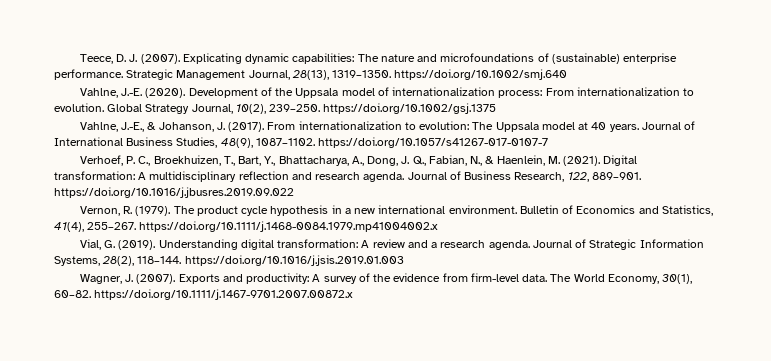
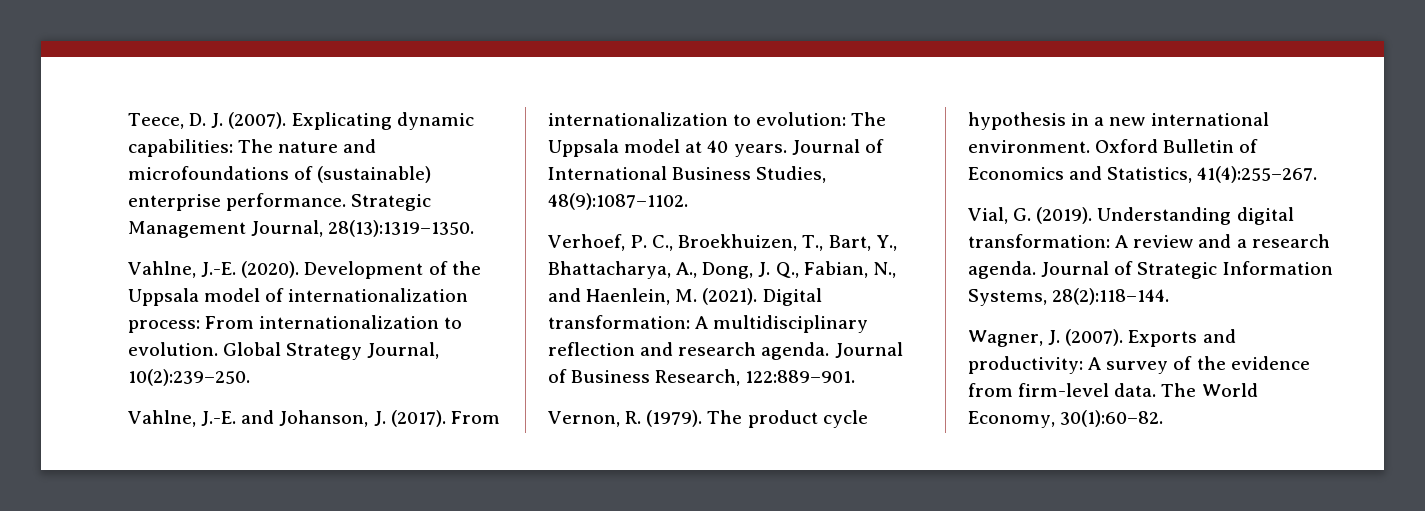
- Strategic Management Journal, 28(13), 1319–1350. https://doi.org/10.1002/smj.640
+ Strategic Management Journal, 28(13):1319–1350.
- Global Strategy Journal, 10(2), 239–250. https://doi.org/10.1002/gsj.1375
- Vahlne, J.-E., & Johanson, J. (2017).
+ Global Strategy Journal, 10(2):239–250.
+ Vahlne, J.-E. and Johanson, J. (2017).
- Journal of International Business Studies, 48(9), 1087–1102. https://doi.org/10.1057/s41267-017-0107-7
+ Journal of International Business Studies, 48(9):1087–1102.
- Verhoef, P. C., Broekhuizen, T., Bart, Y., Bhattacharya, A., Dong, J. Q., Fabian, N., & Haenlein, M. (2021).
+ Verhoef, P. C., Broekhuizen, T., Bart, Y., Bhattacharya, A., Dong, J. Q., Fabian, N., and Haenlein, M. (2021).
- Journal of Business Research, 122, 889–901. https://doi.org/10.1016/j.jbusres.2019.09.022
+ Journal of Business Research, 122:889–901.
- Bulletin of Economics and Statistics, 41(4), 255–267. https://doi.org/10.1111/j.1468-0084.1979.mp41004002.x
+ Oxford Bulletin of Economics and Statistics, 41(4):255–267.
- Journal of Strategic Information Systems, 28(2), 118–144. https://doi.org/10.1016/j.jsis.2019.01.003
+ Journal of Strategic Information Systems, 28(2):118–144.
- The World Economy, 30(1), 60–82. https://doi.org/10.1111/j.1467-9701.2007.00872.x
+ The World Economy, 30(1):60–82.

